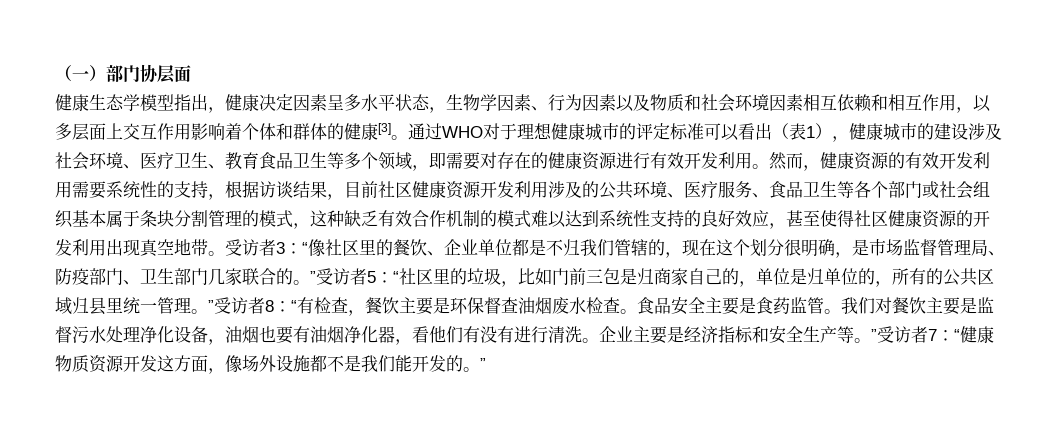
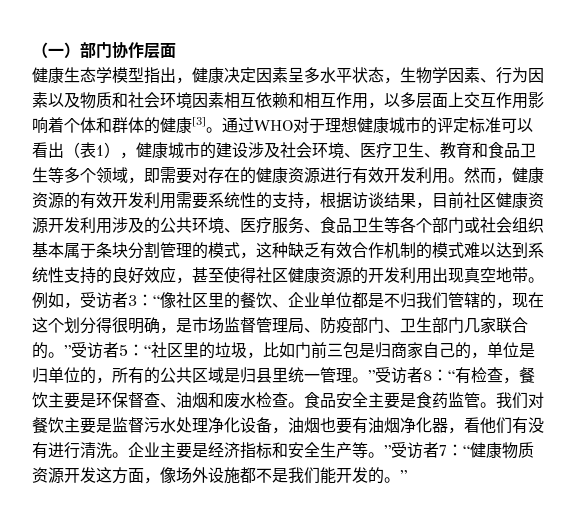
- （一）部门协层面
+ （一）部门协作层面
- 通过WHO对于理想健康城市的评定标准可以看出（表1），健康城市的建设涉及社会环境、医疗卫生、教育食品卫生等多个领域，即需要对存在的健康资源进行有效开发利用。
+ 通过WHO对于理想健康城市的评定标准可以看出（表1），健康城市的建设涉及社会环境、医疗卫生、教育和食品卫生等多个领域，即需要对存在的健康资源进行有效开发利用。
- 受访者3：
+ 例如，受访者3：
- “像社区里的餐饮、企业单位都是不归我们管辖的，现在这个划分很明确，是市场监督管理局、防疫部门、卫生部门几家联合的。”受访者5：
+ “像社区里的餐饮、企业单位都是不归我们管辖的，现在这个划分得很明确，是市场监督管理局、防疫部门、卫生部门几家联合的。”受访者5：
- “社区里的垃圾，比如门前三包是归商家自己的，单位是归单位的，所有的公共区域归县里统一管理。”受访者8：
+ “社区里的垃圾，比如门前三包是归商家自己的，单位是归单位的，所有的公共区域是归县里统一管理。”受访者8：
- “有检查，餐饮主要是环保督查油烟废水检查。
+ “有检查，餐饮主要是环保督查、油烟和废水检查。

